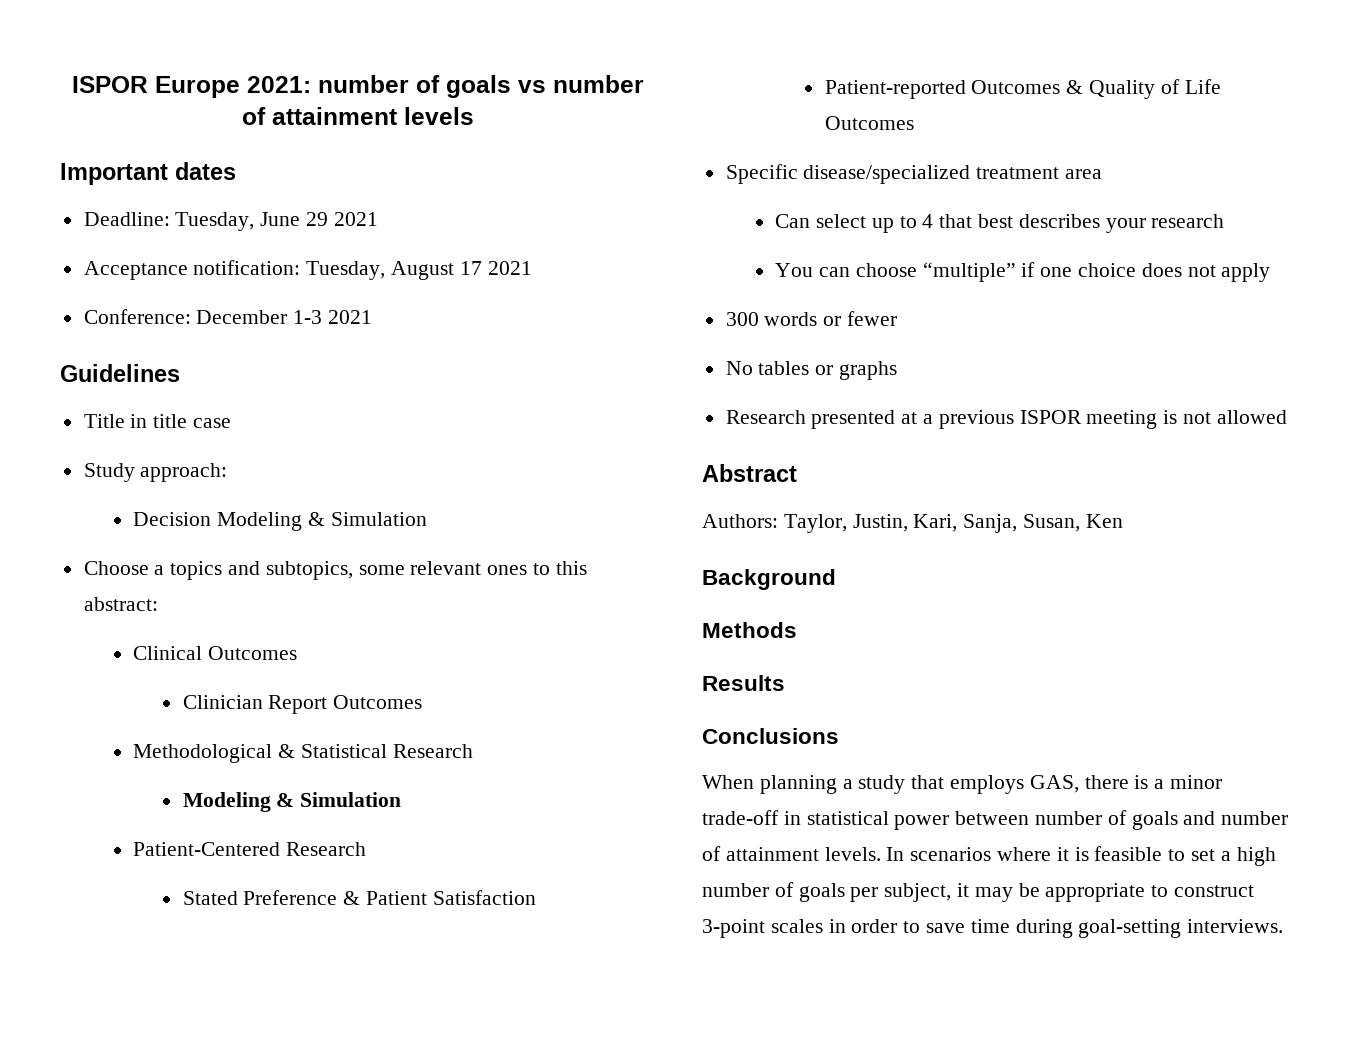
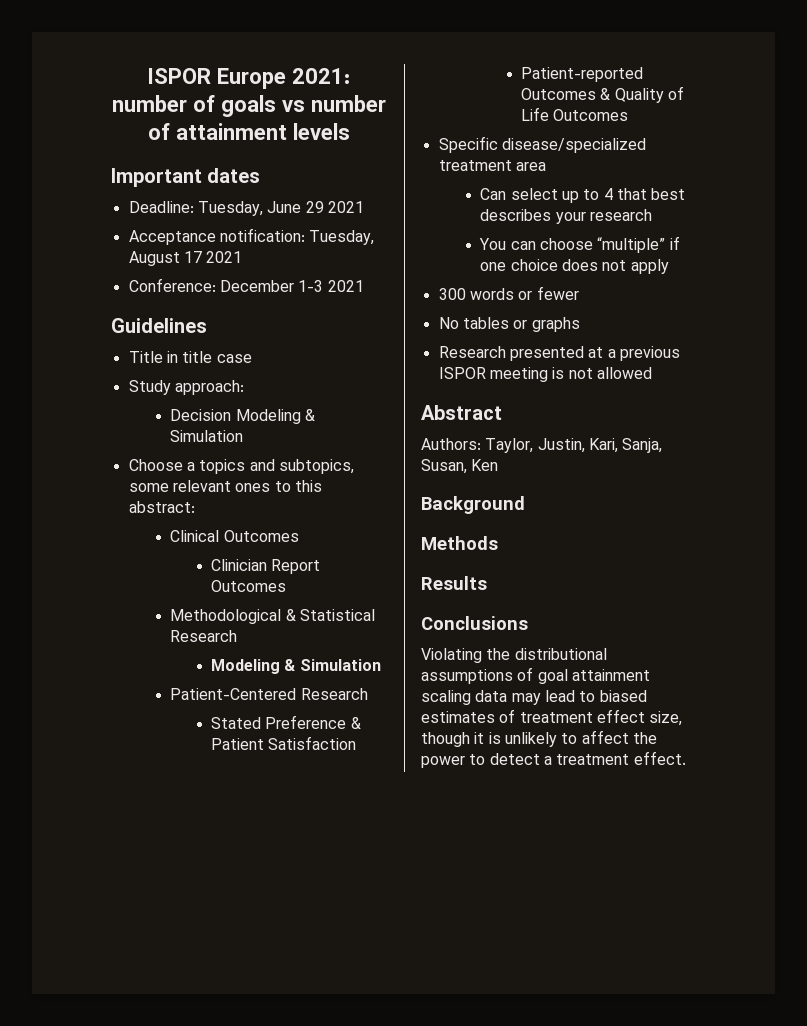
- When planning a study that employs GAS, there is a minor trade-off in statistical power between number of goals and number of attainment levels. In scenarios where it is feasible to set a high number of goals per subject, it may be appropriate to construct 3-point scales in order to save time during goal-setting interviews.
+ Violating the distributional assumptions of goal attainment scaling data may lead to biased estimates of treatment effect size, though it is unlikely to affect the power to detect a treatment effect.

